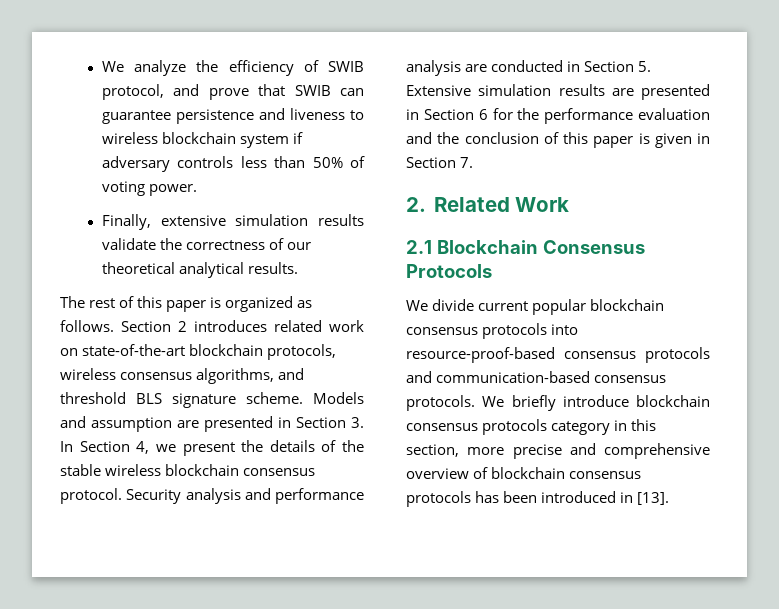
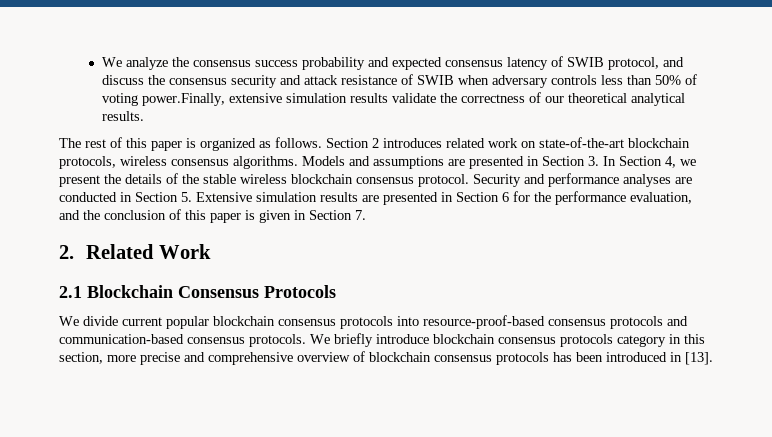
- We analyze the efficiency of SWIB protocol, and prove that SWIB can guarantee persistence and liveness to wireless blockchain system if adversary controls less than 50% of voting power.
- Finally, extensive simulation results validate the correctness of our theoretical analytical results.
+ We analyze the consensus success probability and expected consensus latency of SWIB protocol, and discuss the consensus security and attack resistance of SWIB when adversary controls less than 50% of voting power.Finally, extensive simulation results validate the correctness of our theoretical analytical results.
- Section 2 introduces related work on state-of-the-art blockchain protocols, wireless consensus algorithms, and threshold BLS signature scheme.
+ Section 2 introduces related work on state-of-the-art blockchain protocols, wireless consensus algorithms.
- Models and assumption are presented in Section 3. In Section 4, we present the details of the stable wireless blockchain consensus protocol.
+ Models and assumptions are presented in Section 3. In Section 4, we present the details of the stable wireless blockchain consensus protocol.
- Security analysis and performance analysis are conducted in Section 5. Extensive simulation results are presented in Section 6 for the performance evaluation and the conclusion of this paper is given in Section 7.
+ Security and performance analyses are conducted in Section 5. Extensive simulation results are presented in Section 6 for the performance evaluation, and the conclusion of this paper is given in Section 7.

